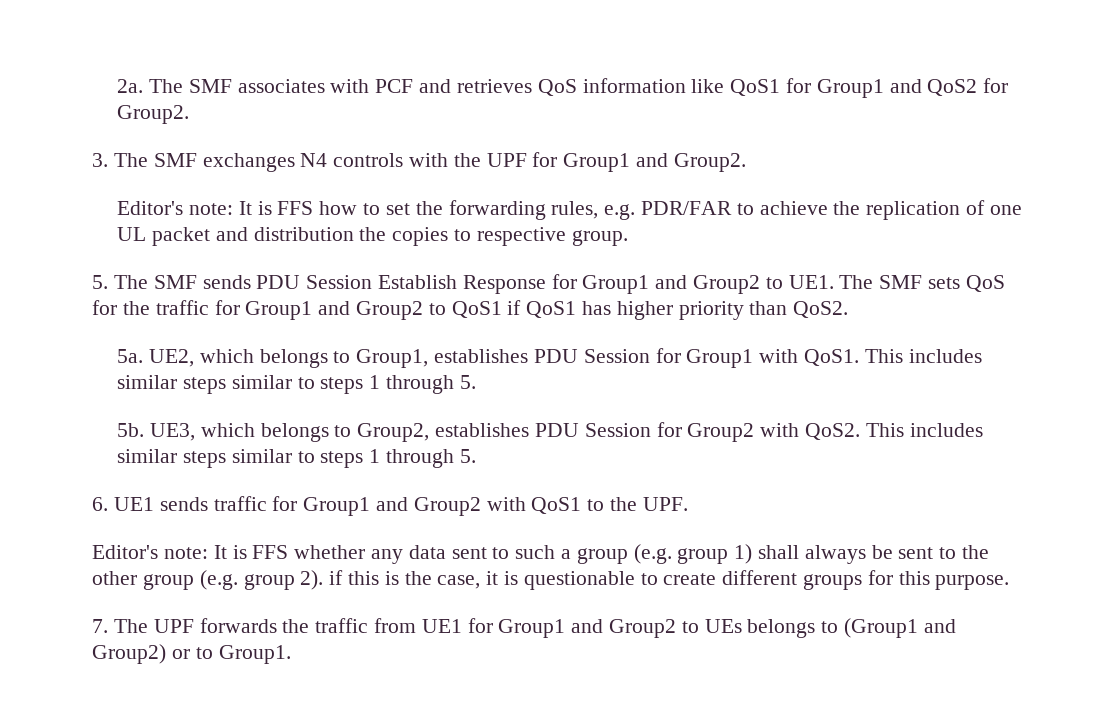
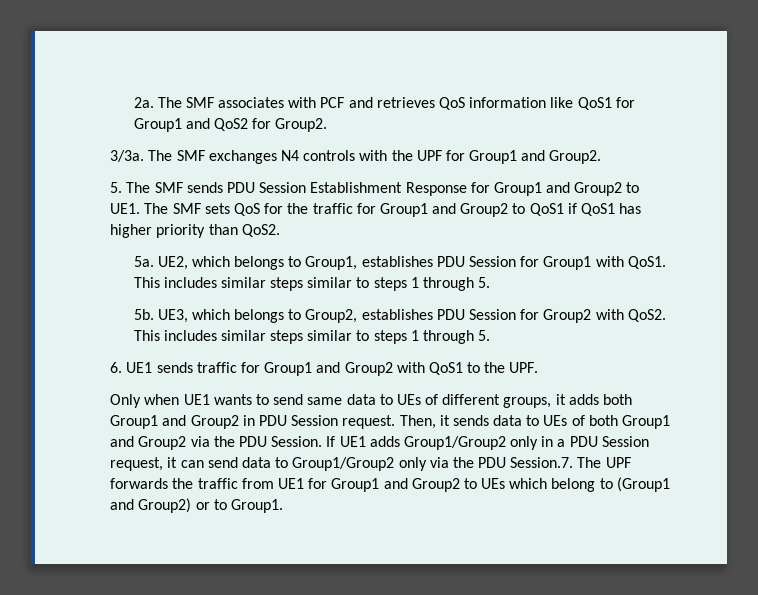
- 3. The SMF exchanges N4 controls with the UPF for Group1 and Group2.
+ 3/3a. The SMF exchanges N4 controls with the UPF for Group1 and Group2.
- Editor's note: It is FFS how to set the forwarding rules, e.g. PDR/FAR to achieve the replication of one UL packet and distribution the copies to respective group.
- 5. The SMF sends PDU Session Establish Response for Group1 and Group2 to UE1. The SMF sets QoS for the traffic for Group1 and Group2 to QoS1 if QoS1 has higher priority than QoS2.
+ 5. The SMF sends PDU Session Establishment Response for Group1 and Group2 to UE1. The SMF sets QoS for the traffic for Group1 and Group2 to QoS1 if QoS1 has higher priority than QoS2.
- Editor's note: It is FFS whether any data sent to such a group (e.g. group 1) shall always be sent to the other group (e.g. group 2). if this is the case, it is questionable to create different groups for this purpose.
- 7. The UPF forwards the traffic from UE1 for Group1 and Group2 to UEs belongs to (Group1 and Group2) or to Group1.
+ Only when UE1 wants to send same data to UEs of different groups, it adds both Group1 and Group2 in PDU Session request. Then, it sends data to UEs of both Group1 and Group2 via the PDU Session. If UE1 adds Group1/Group2 only in a PDU Session request, it can send data to Group1/Group2 only via the PDU Session.7. The UPF forwards the traffic from UE1 for Group1 and Group2 to UEs which belong to (Group1 and Group2) or to Group1.

